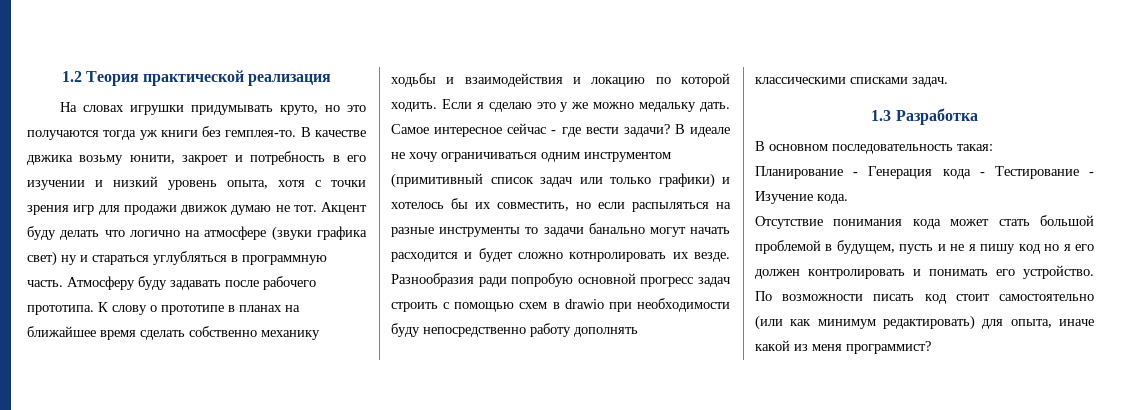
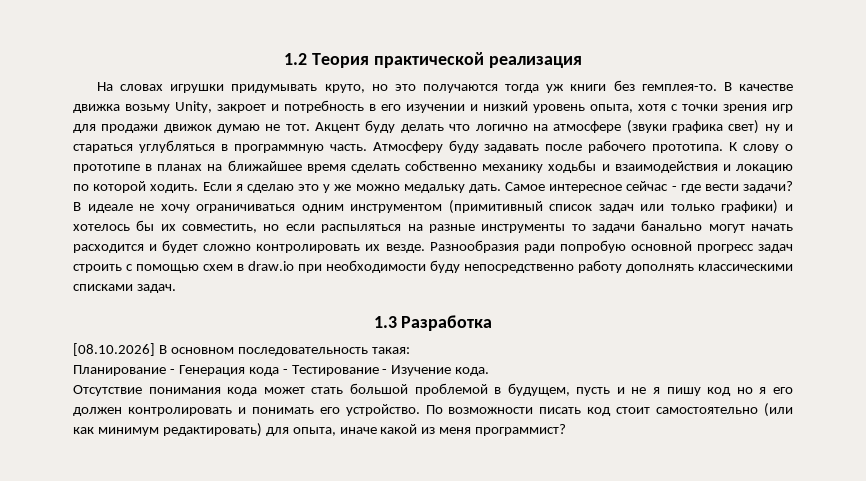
- В качестве двжика возьму юнити, закроет и потребность в его изучении и низкий уровень опыта, хотя с точки зрения игр для продажи движок думаю не тот.
+ В качестве движка возьму Unity, закроет и потребность в его изучении и низкий уровень опыта, хотя с точки зрения игр для продажи движок думаю не тот.
- В идеале не хочу ограничиваться одним инструментом (примитивный список задач или только графики) и хотелось бы их совместить, но если распыляться на разные инструменты то задачи банально могут начать расходится и будет сложно котнролировать их везде.
+ В идеале не хочу ограничиваться одним инструментом (примитивный список задач или только графики) и хотелось бы их совместить, но если распыляться на разные инструменты то задачи банально могут начать расходится и будет сложно контролировать их везде.
- Разнообразия ради попробую основной прогресс задач строить с помощью схем в drawio при необходимости буду непосредственно работу дополнять классическими списками задач.
+ Разнообразия ради попробую основной прогресс задач строить с помощью схем в draw.io при необходимости буду непосредственно работу дополнять классическими списками задач.
- В основном последовательность такая:
+ [08.10.2026] В основном последовательность такая:

